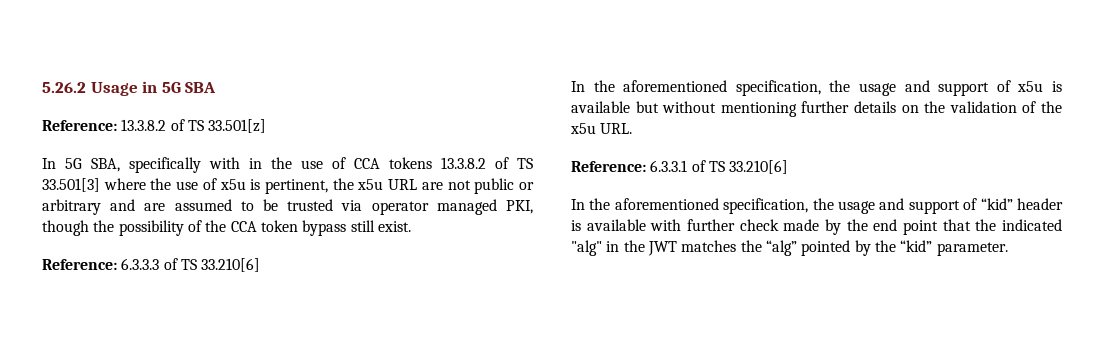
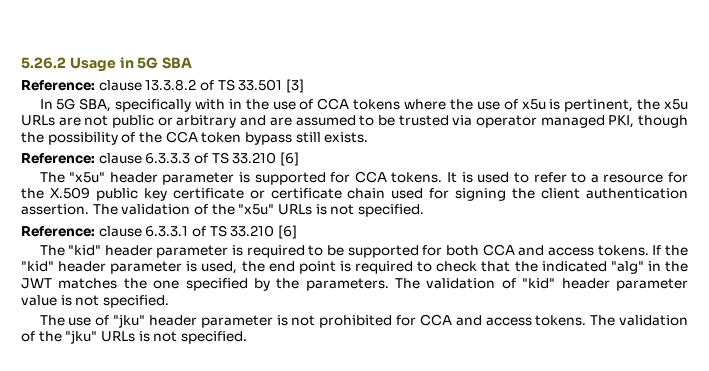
- Reference: 13.3.8.2 of TS 33.501[z]
+ Reference: clause 13.3.8.2 of TS 33.501 [3]
- In 5G SBA, specifically with in the use of CCA tokens 13.3.8.2 of TS 33.501[3] where the use of x5u is pertinent, the x5u URL are not public or arbitrary and are assumed to be trusted via operator managed PKI, though the possibility of the CCA token bypass still exist.
- Reference: 6.3.3.3 of TS 33.210[6]
- In the aforementioned specification, the usage and support of x5u is available but without mentioning further details on the validation of the x5u URL.
- Reference: 6.3.3.1 of TS 33.210[6]
- In the aforementioned specification, the usage and support of “kid” header is available with further check made by the end point that the indicated "alg" in the JWT matches the “alg” pointed by the “kid” parameter.
+ In 5G SBA, specifically with in the use of CCA tokens where the use of x5u is pertinent, the x5u URLs are not public or arbitrary and are assumed to be trusted via operator managed PKI, though the possibility of the CCA token bypass still exists.
+ Reference: clause 6.3.3.3 of TS 33.210 [6]
+ The "x5u" header parameter is supported for CCA tokens. It is used to refer to a resource for the X.509 public key certificate or certificate chain used for signing the client authentication assertion. The validation of the "x5u" URLs is not specified.
+ Reference: clause 6.3.3.1 of TS 33.210 [6]
+ The "kid" header parameter is required to be supported for both CCA and access tokens. If the "kid" header parameter is used, the end point is required to check that the indicated "alg" in the JWT matches the one specified by the parameters. The validation of "kid" header parameter value is not specified.
+ The use of "jku" header parameter is not prohibited for CCA and access tokens. The validation of the "jku" URLs is not specified.

